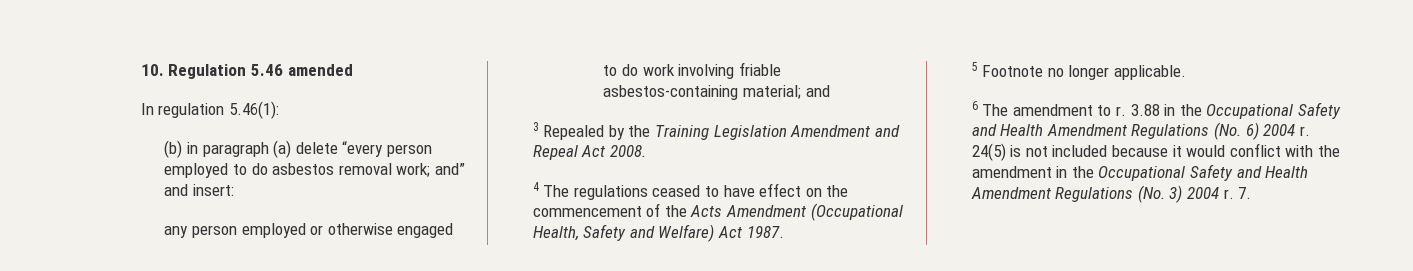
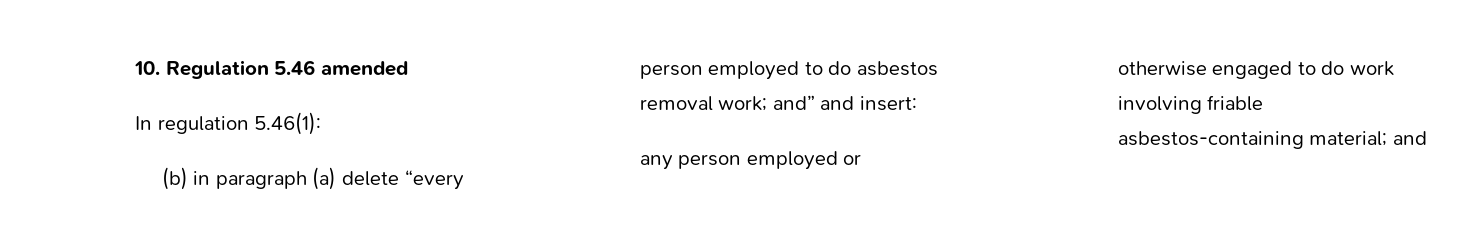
- 3 Repealed by the Training Legislation Amendment and Repeal Act 2008.
- 4 The regulations ceased to have effect on the commencement of the Acts Amendment (Occupational Health, Safety and Welfare) Act 1987.
- 5 Footnote no longer applicable.
- 6 The amendment to r. 3.88 in the Occupational Safety and Health Amendment Regulations (No. 6) 2004 r. 24(5) is not included because it would conflict with the amendment in the Occupational Safety and Health Amendment Regulations (No. 3) 2004 r. 7.

